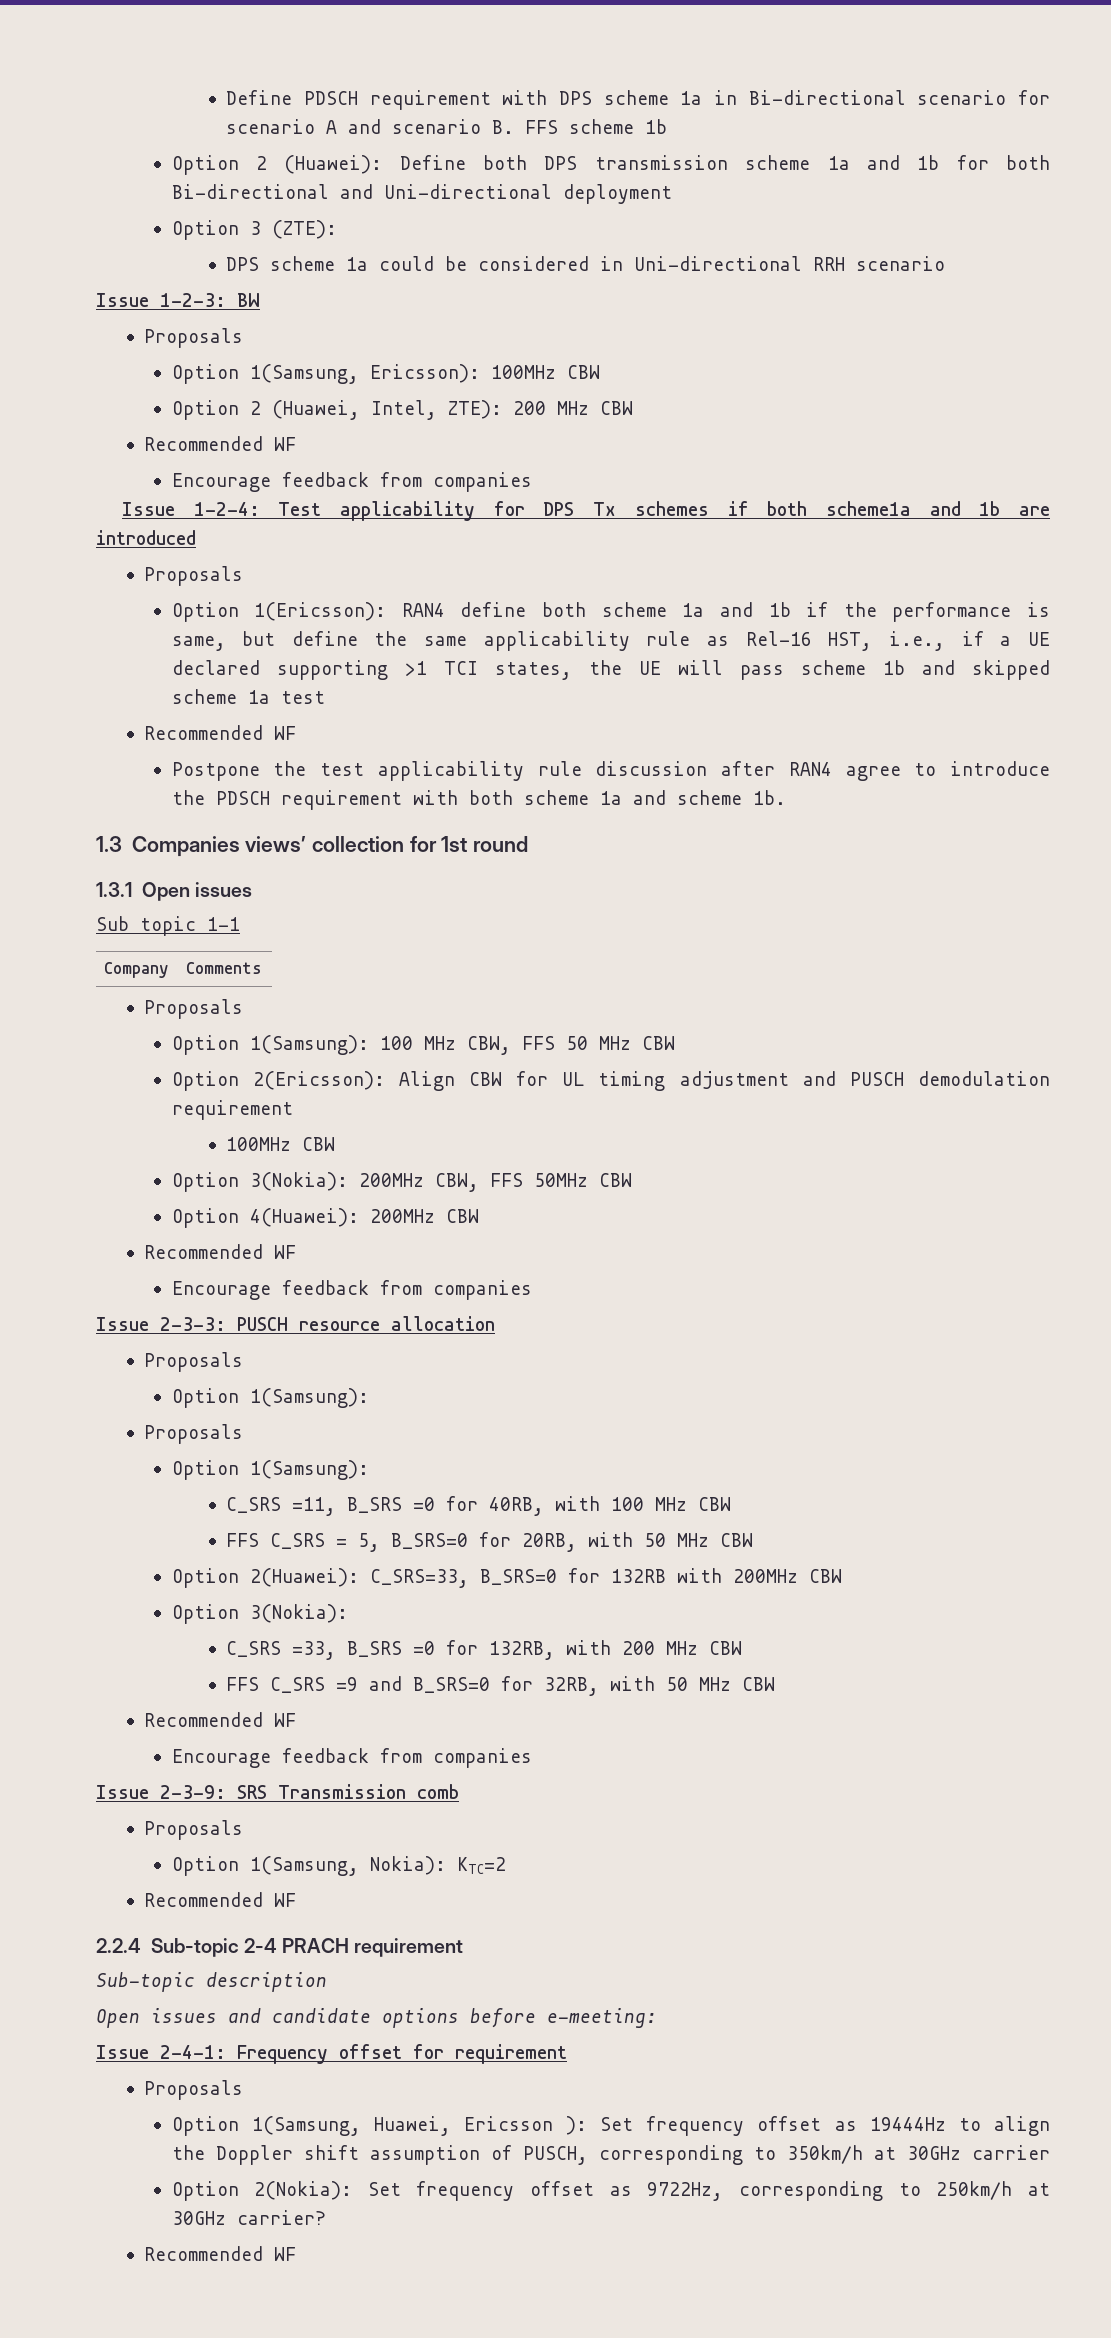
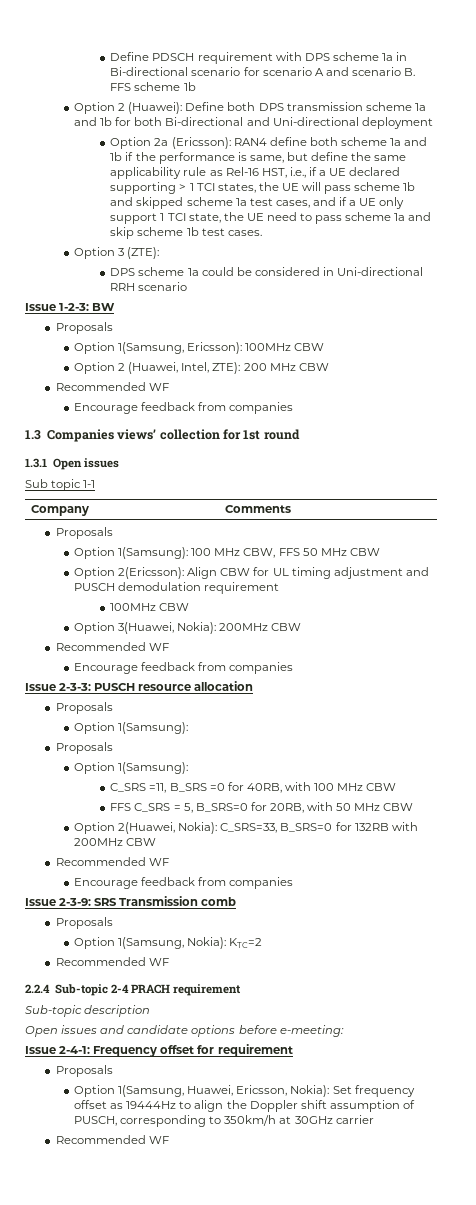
+ Option 2a (Ericsson): RAN4 define both scheme 1a and 1b if the performance is same, but define the same applicability rule as Rel-16 HST, i.e., if a UE declared supporting > 1 TCI states, the UE will pass scheme 1b and skipped scheme 1a test cases, and if a UE only support 1 TCI state, the UE need to pass scheme 1a and skip scheme 1b test cases.
- Issue 1-2-4: Test applicability for DPS Tx schemes if both scheme1a and 1b are introduced
- Proposals
- Option 1(Ericsson): RAN4 define both scheme 1a and 1b if the performance is same, but define the same applicability rule as Rel-16 HST, i.e., if a UE declared supporting >1 TCI states, the UE will pass scheme 1b and skipped scheme 1a test
- Recommended WF
- Postpone the test applicability rule discussion after RAN4 agree to introduce the PDSCH requirement with both scheme 1a and scheme 1b.
- Option 3(Nokia): 200MHz CBW, FFS 50MHz CBW
- Option 4(Huawei): 200MHz CBW
+ Option 3(Huawei, Nokia): 200MHz CBW
- Option 2(Huawei): C_SRS=33, B_SRS=0 for 132RB with 200MHz CBW
- Option 3(Nokia):
- C_SRS =33, B_SRS =0 for 132RB, with 200 MHz CBW
- FFS C_SRS =9 and B_SRS=0 for 32RB, with 50 MHz CBW
+ Option 2(Huawei, Nokia): C_SRS=33, B_SRS=0 for 132RB with 200MHz CBW
- Option 1(Samsung, Huawei, Ericsson ): Set frequency offset as 19444Hz to align the Doppler shift assumption of PUSCH, corresponding to 350km/h at 30GHz carrier
+ Option 1(Samsung, Huawei, Ericsson, Nokia): Set frequency offset as 19444Hz to align the Doppler shift assumption of PUSCH, corresponding to 350km/h at 30GHz carrier
- Option 2(Nokia): Set frequency offset as 9722Hz, corresponding to 250km/h at 30GHz carrier?

